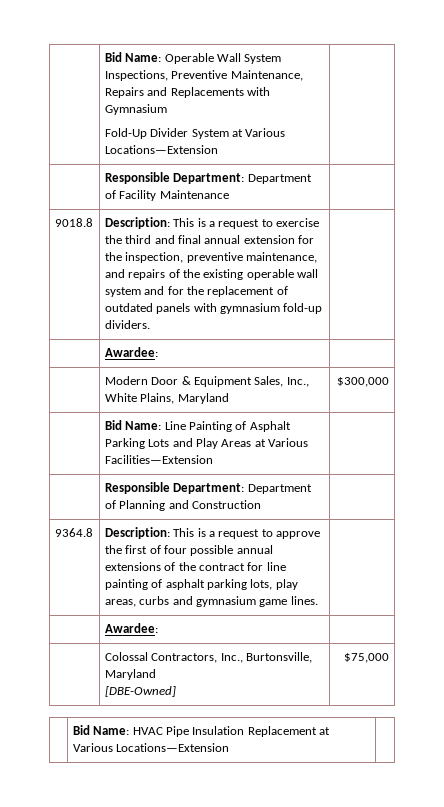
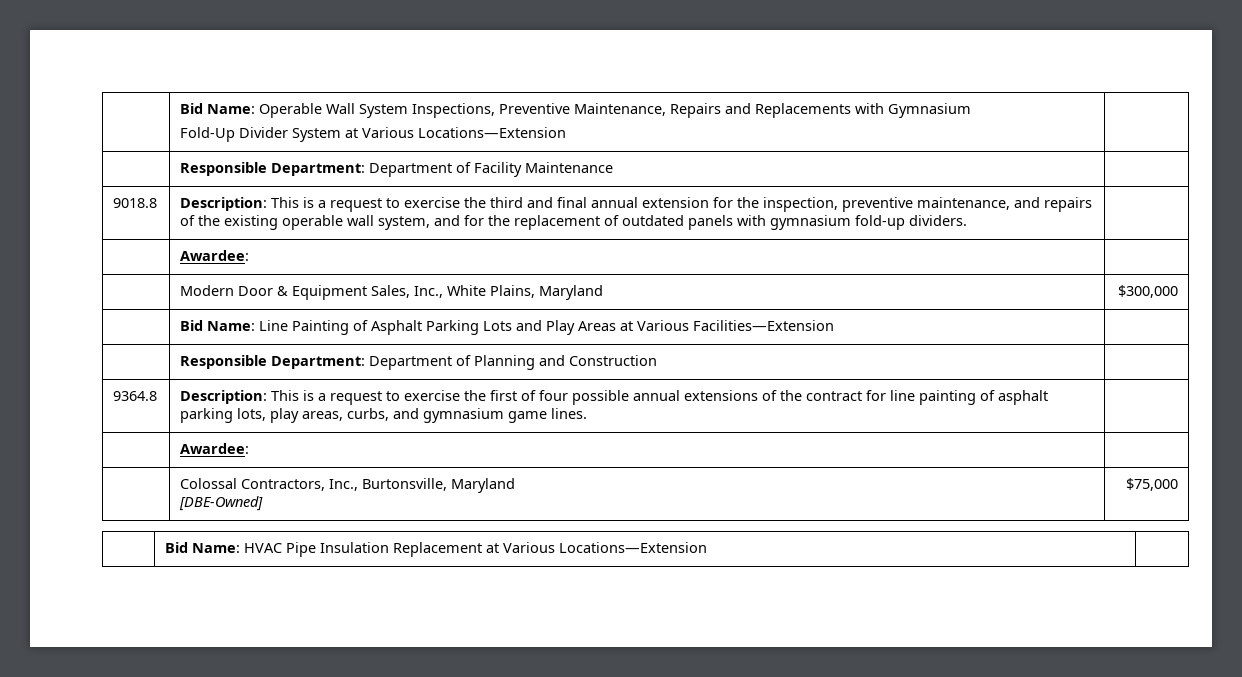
- 9018.8 | Description: This is a request to exercise the third and final annual extension for the inspection, preventive maintenance, and repairs of the existing operable wall system and for the replacement of outdated panels with gymnasium fold-up dividers. |
+ 9018.8 | Description: This is a request to exercise the third and final annual extension for the inspection, preventive maintenance, and repairs of the existing operable wall system, and for the replacement of outdated panels with gymnasium fold-up dividers. |
- 9364.8 | Description: This is a request to approve the first of four possible annual extensions of the contract for line painting of asphalt parking lots, play areas, curbs and gymnasium game lines. |
+ 9364.8 | Description: This is a request to exercise the first of four possible annual extensions of the contract for line painting of asphalt parking lots, play areas, curbs, and gymnasium game lines. |

